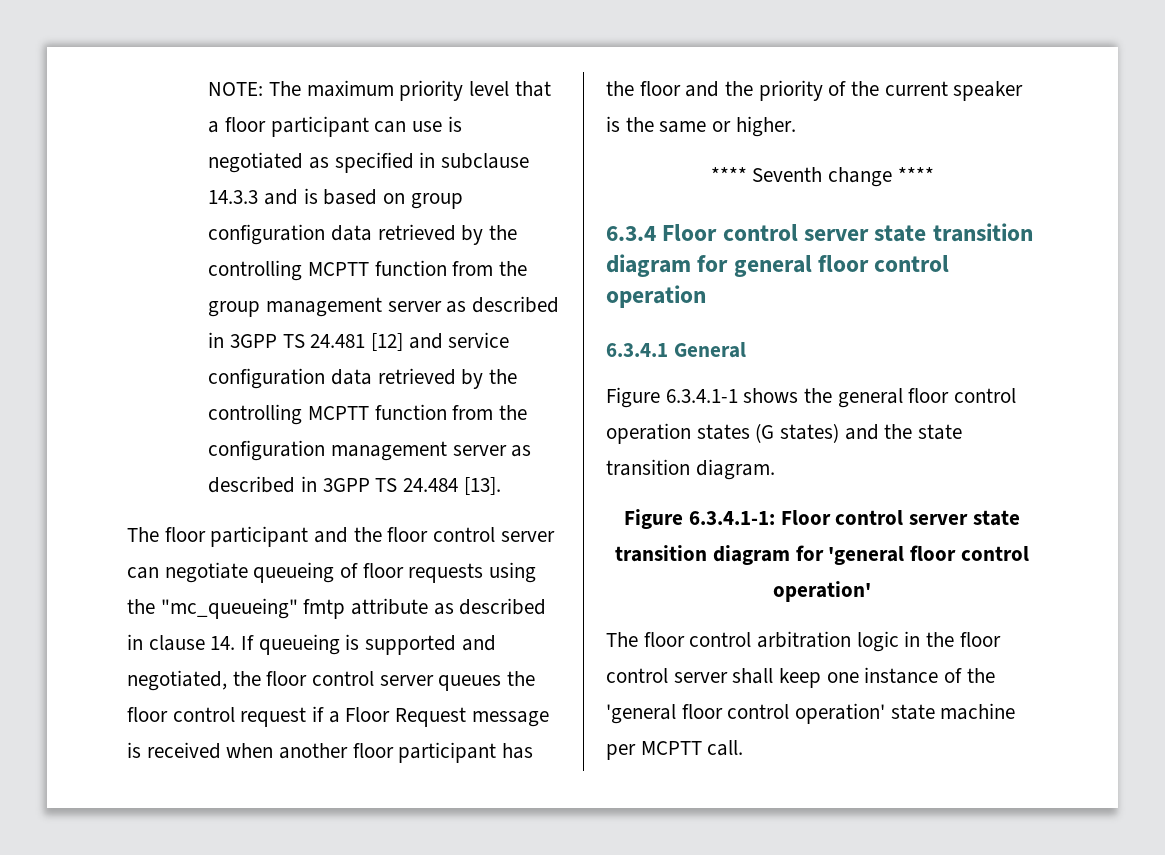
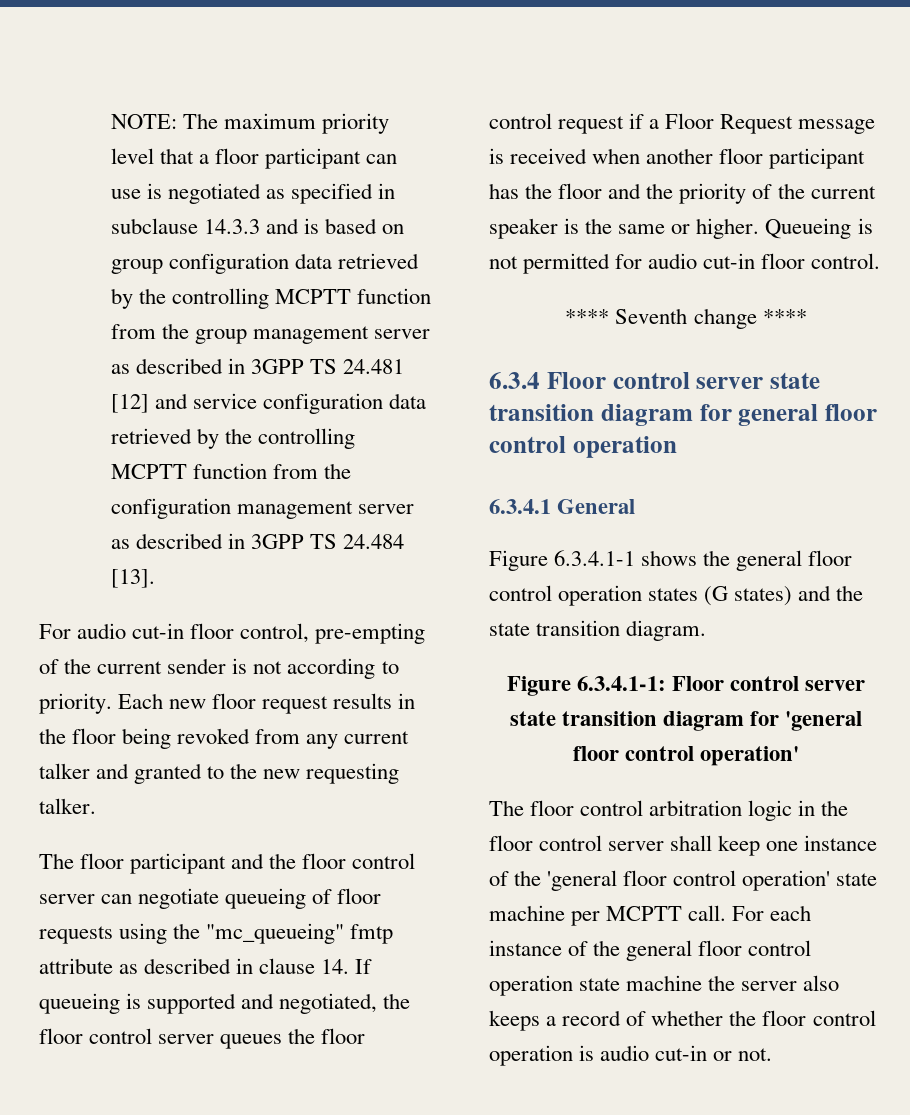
+ For audio cut-in floor control, pre-empting of the current sender is not according to priority. Each new floor request results in the floor being revoked from any current talker and granted to the new requesting talker.
+ Queueing is not permitted for audio cut-in floor control.
+ For each instance of the general floor control operation state machine the server also keeps a record of whether the floor control operation is audio cut-in or not.

